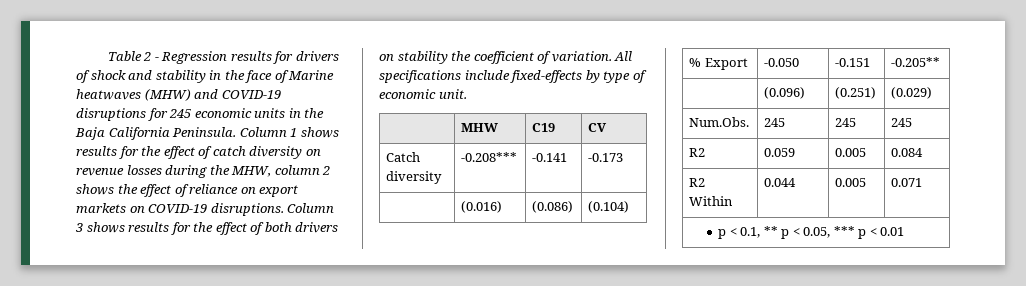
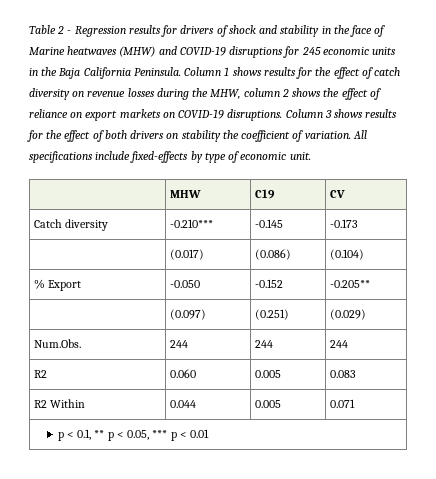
- Catch diversity | -0.208*** | -0.141 | -0.173
+ Catch diversity | -0.210*** | -0.145 | -0.173
- | (0.016) | (0.086) | (0.104)
+ | (0.017) | (0.086) | (0.104)
- % Export | -0.050 | -0.151 | -0.205**
+ % Export | -0.050 | -0.152 | -0.205**
- | (0.096) | (0.251) | (0.029)
+ | (0.097) | (0.251) | (0.029)
- Num.Obs. | 245 | 245 | 245
+ Num.Obs. | 244 | 244 | 244
- R2 | 0.059 | 0.005 | 0.084
+ R2 | 0.060 | 0.005 | 0.083

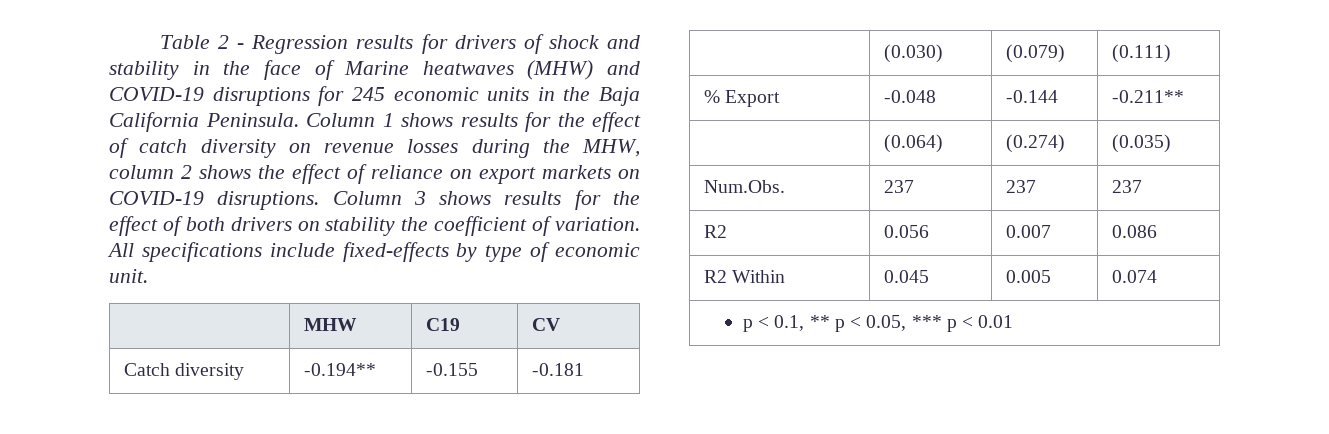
- Catch diversity | -0.210*** | -0.145 | -0.173
- | (0.017) | (0.086) | (0.104)
- % Export | -0.050 | -0.152 | -0.205**
- | (0.097) | (0.251) | (0.029)
- Num.Obs. | 244 | 244 | 244
- R2 | 0.060 | 0.005 | 0.083
+ Catch diversity | -0.194** | -0.155 | -0.181
+ | (0.030) | (0.079) | (0.111)
+ % Export | -0.048 | -0.144 | -0.211**
+ | (0.064) | (0.274) | (0.035)
+ Num.Obs. | 237 | 237 | 237
+ R2 | 0.056 | 0.007 | 0.086
- R2 Within | 0.044 | 0.005 | 0.071
+ R2 Within | 0.045 | 0.005 | 0.074

